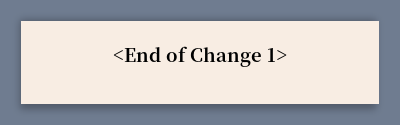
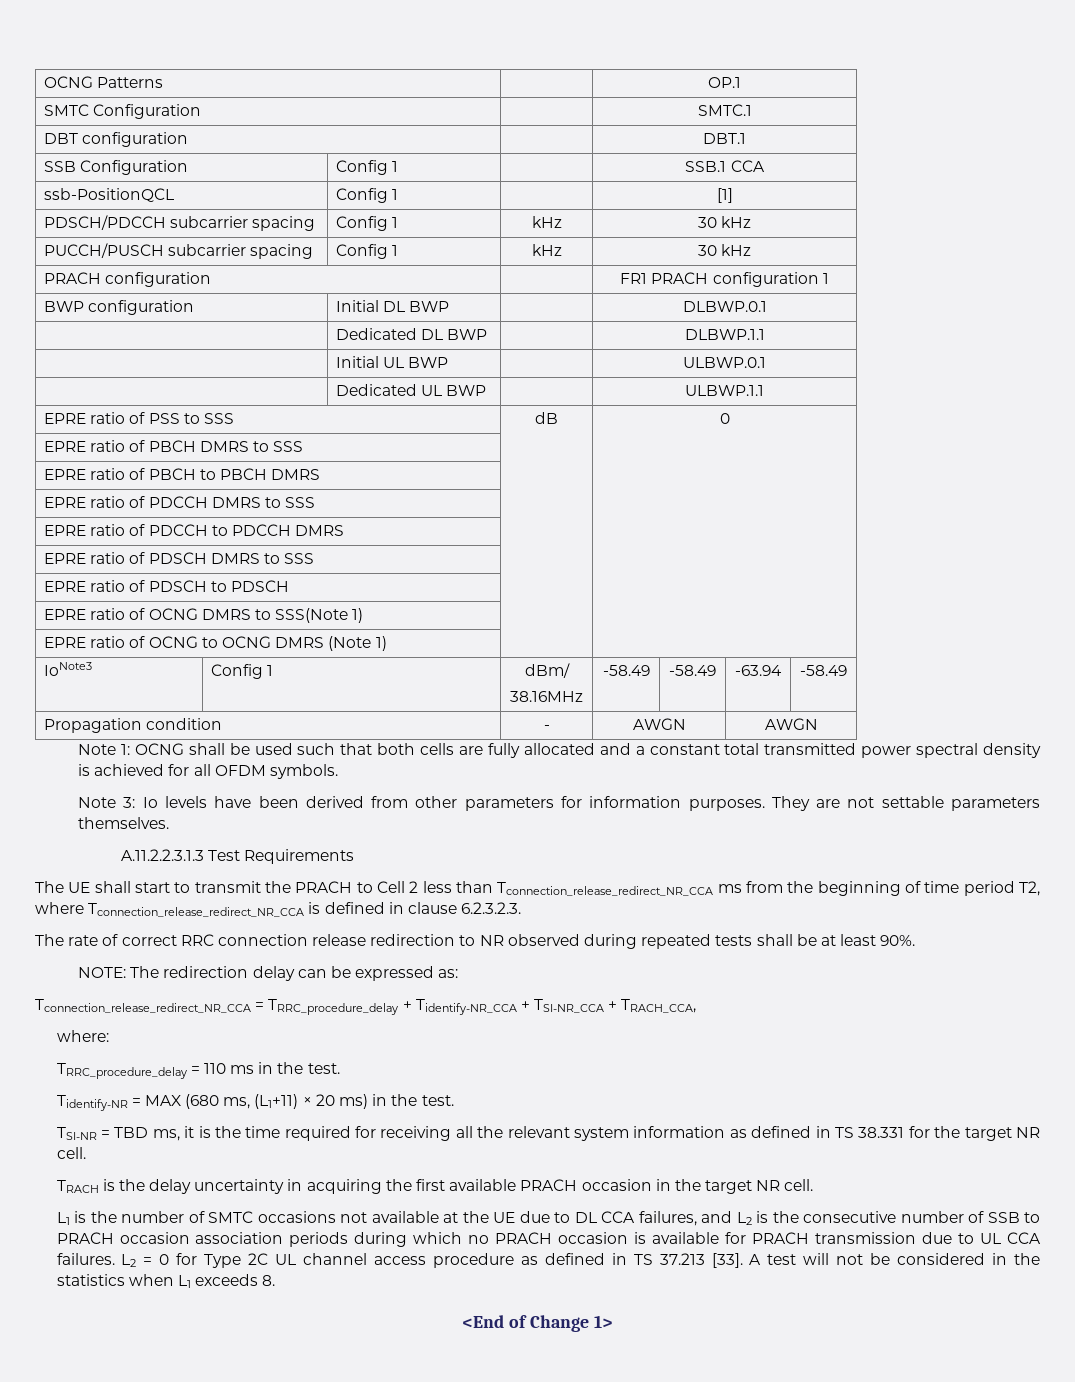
+ OCNG Patterns | | OP.1
+ SMTC Configuration | | SMTC.1
+ DBT configuration | | DBT.1
+ SSB Configuration | Config 1 | | SSB.1 CCA
+ ssb-PositionQCL | Config 1 | | [1]
+ PDSCH/PDCCH subcarrier spacing | Config 1 | kHz | 30 kHz
+ PUCCH/PUSCH subcarrier spacing | Config 1 | kHz | 30 kHz
+ PRACH configuration | | FR1 PRACH configuration 1
+ BWP configuration | Initial DL BWP | | DLBWP.0.1
+ | Dedicated DL BWP | | DLBWP.1.1
+ | Initial UL BWP | | ULBWP.0.1
+ | Dedicated UL BWP | | ULBWP.1.1
+ EPRE ratio of PSS to SSS | dB | 0
+ EPRE ratio of PBCH DMRS to SSS | |
+ EPRE ratio of PBCH to PBCH DMRS | |
+ EPRE ratio of PDCCH DMRS to SSS | |
+ EPRE ratio of PDCCH to PDCCH DMRS | |
+ EPRE ratio of PDSCH DMRS to SSS | |
+ EPRE ratio of PDSCH to PDSCH | |
+ EPRE ratio of OCNG DMRS to SSS(Note 1) | |
+ EPRE ratio of OCNG to OCNG DMRS (Note 1) | |
+ IoNote3 | Config 1 | dBm/
+ 38.16MHz | -58.49 | -58.49 | -63.94 | -58.49
+ Propagation condition | - | AWGN | AWGN
+ Note 1: OCNG shall be used such that both cells are fully allocated and a constant total transmitted power spectral density is achieved for all OFDM symbols.
+ Note 3: Io levels have been derived from other parameters for information purposes. They are not settable parameters themselves.
+ A.11.2.2.3.1.3 Test Requirements
+ The UE shall start to transmit the PRACH to Cell 2 less than Tconnection_release_redirect_NR_CCA ms from the beginning of time period T2, where Tconnection_release_redirect_NR_CCA is defined in clause 6.2.3.2.3.
+ The rate of correct RRC connection release redirection to NR observed during repeated tests shall be at least 90%.
+ NOTE: The redirection delay can be expressed as:
+ Tconnection_release_redirect_NR_CCA = TRRC_procedure_delay + Tidentify-NR_CCA + TSI-NR_CCA + TRACH_CCA,
+ where:
+ TRRC_procedure_delay = 110 ms in the test.
+ Tidentify-NR = MAX (680 ms, (L1+11) × 20 ms) in the test.
+ TSI-NR = TBD ms, it is the time required for receiving all the relevant system information as defined in TS 38.331 for the target NR cell.
+ TRACH is the delay uncertainty in acquiring the first available PRACH occasion in the target NR cell.
+ L1 is the number of SMTC occasions not available at the UE due to DL CCA failures, and L2 is the consecutive number of SSB to PRACH occasion association periods during which no PRACH occasion is available for PRACH transmission due to UL CCA failures. L2 = 0 for Type 2C UL channel access procedure as defined in TS 37.213 [33]. A test will not be considered in the statistics when L1 exceeds 8.

